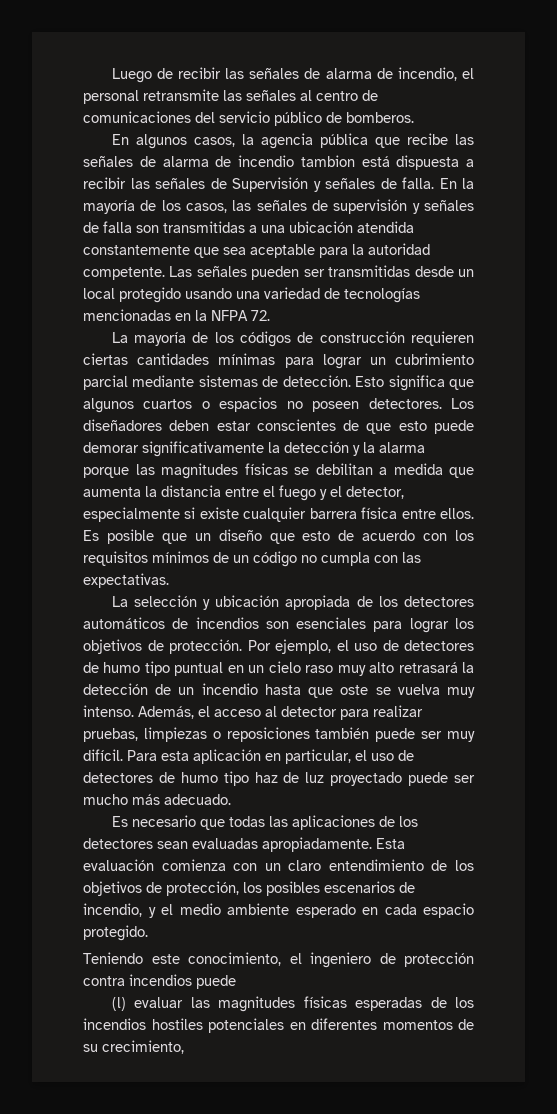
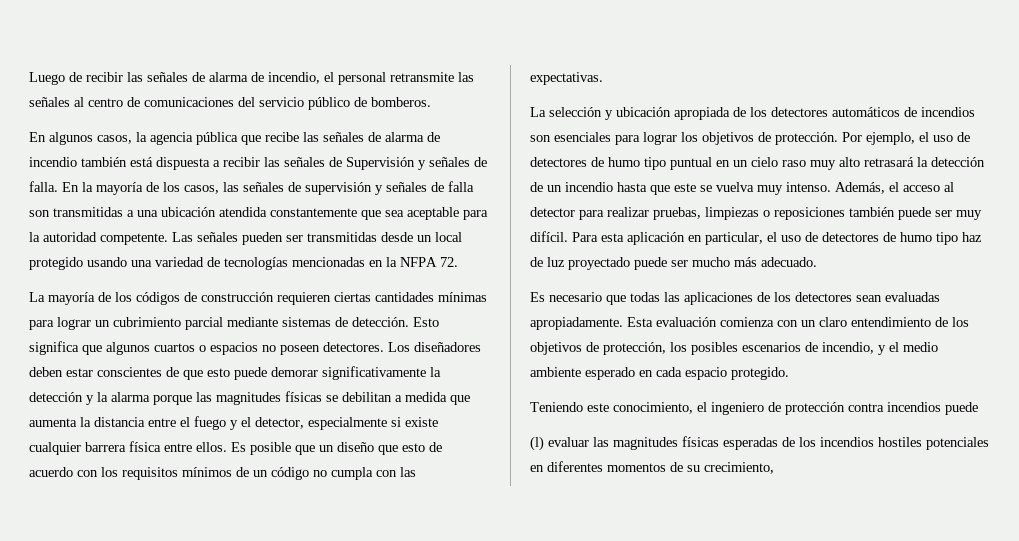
- En algunos casos, la agencia pública que recibe las señales de alarma de incendio tambion está dispuesta a recibir las señales de Supervisión y señales de falla.
+ En algunos casos, la agencia pública que recibe las señales de alarma de incendio también está dispuesta a recibir las señales de Supervisión y señales de falla.
- Por ejemplo, el uso de detectores de humo tipo puntual en un cielo raso muy alto retrasará la detección de un incendio hasta que oste se vuelva muy intenso.
+ Por ejemplo, el uso de detectores de humo tipo puntual en un cielo raso muy alto retrasará la detección de un incendio hasta que este se vuelva muy intenso.

